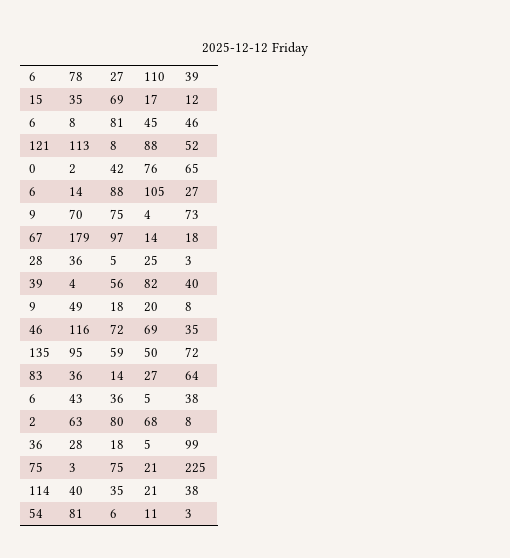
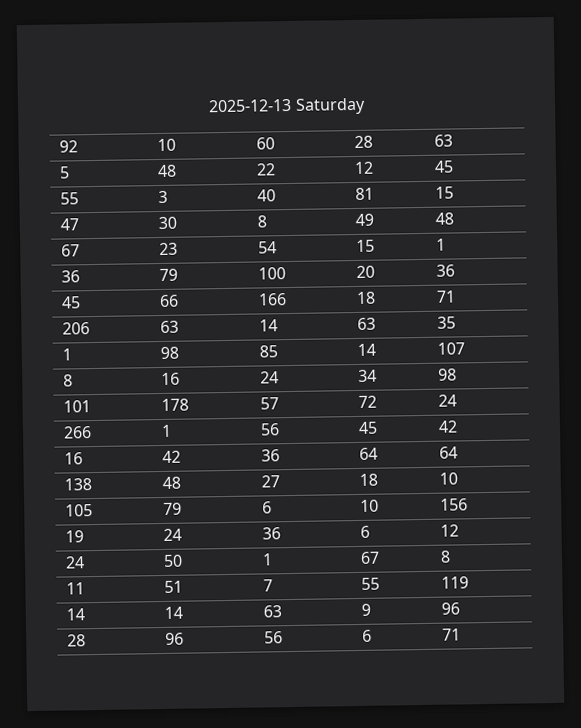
- 2025-12-12 Friday
- 6 | 78 | 27 | 110 | 39
- 15 | 35 | 69 | 17 | 12
- 6 | 8 | 81 | 45 | 46
- 121 | 113 | 8 | 88 | 52
- 0 | 2 | 42 | 76 | 65
- 6 | 14 | 88 | 105 | 27
- 9 | 70 | 75 | 4 | 73
- 67 | 179 | 97 | 14 | 18
- 28 | 36 | 5 | 25 | 3
- 39 | 4 | 56 | 82 | 40
- 9 | 49 | 18 | 20 | 8
- 46 | 116 | 72 | 69 | 35
- 135 | 95 | 59 | 50 | 72
- 83 | 36 | 14 | 27 | 64
- 6 | 43 | 36 | 5 | 38
- 2 | 63 | 80 | 68 | 8
- 36 | 28 | 18 | 5 | 99
- 75 | 3 | 75 | 21 | 225
- 114 | 40 | 35 | 21 | 38
- 54 | 81 | 6 | 11 | 3
+ 2025-12-13 Saturday
+ 92 | 10 | 60 | 28 | 63
+ 5 | 48 | 22 | 12 | 45
+ 55 | 3 | 40 | 81 | 15
+ 47 | 30 | 8 | 49 | 48
+ 67 | 23 | 54 | 15 | 1
+ 36 | 79 | 100 | 20 | 36
+ 45 | 66 | 166 | 18 | 71
+ 206 | 63 | 14 | 63 | 35
+ 1 | 98 | 85 | 14 | 107
+ 8 | 16 | 24 | 34 | 98
+ 101 | 178 | 57 | 72 | 24
+ 266 | 1 | 56 | 45 | 42
+ 16 | 42 | 36 | 64 | 64
+ 138 | 48 | 27 | 18 | 10
+ 105 | 79 | 6 | 10 | 156
+ 19 | 24 | 36 | 6 | 12
+ 24 | 50 | 1 | 67 | 8
+ 11 | 51 | 7 | 55 | 119
+ 14 | 14 | 63 | 9 | 96
+ 28 | 96 | 56 | 6 | 71

